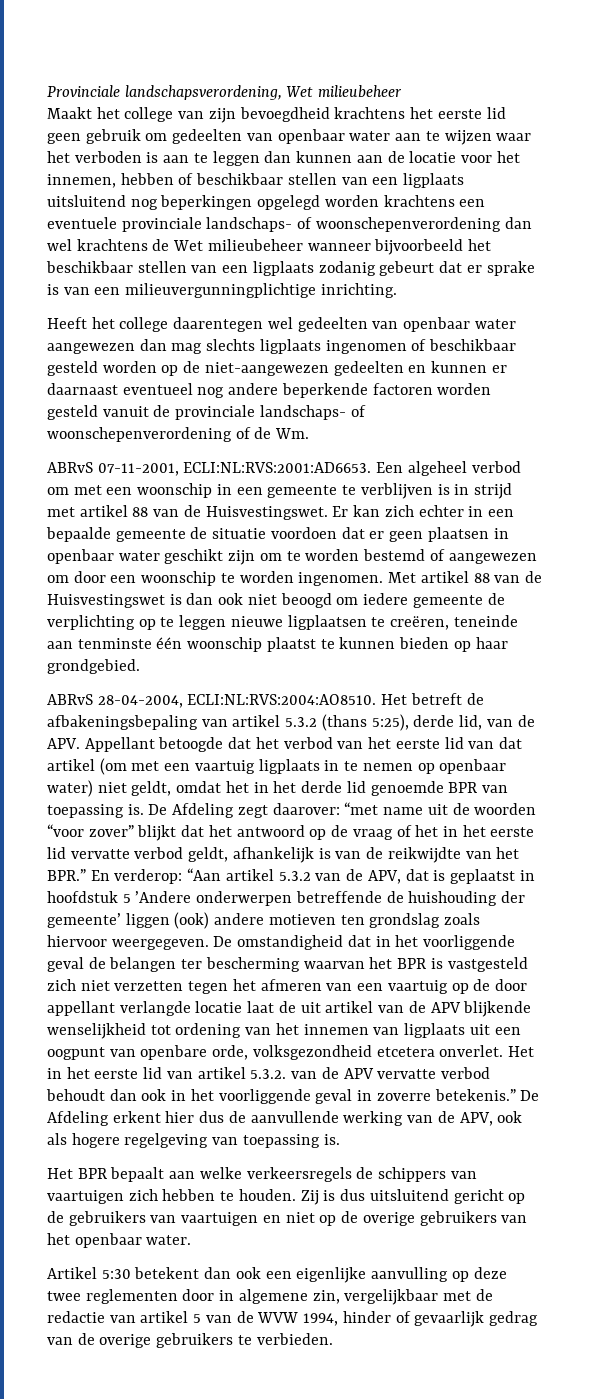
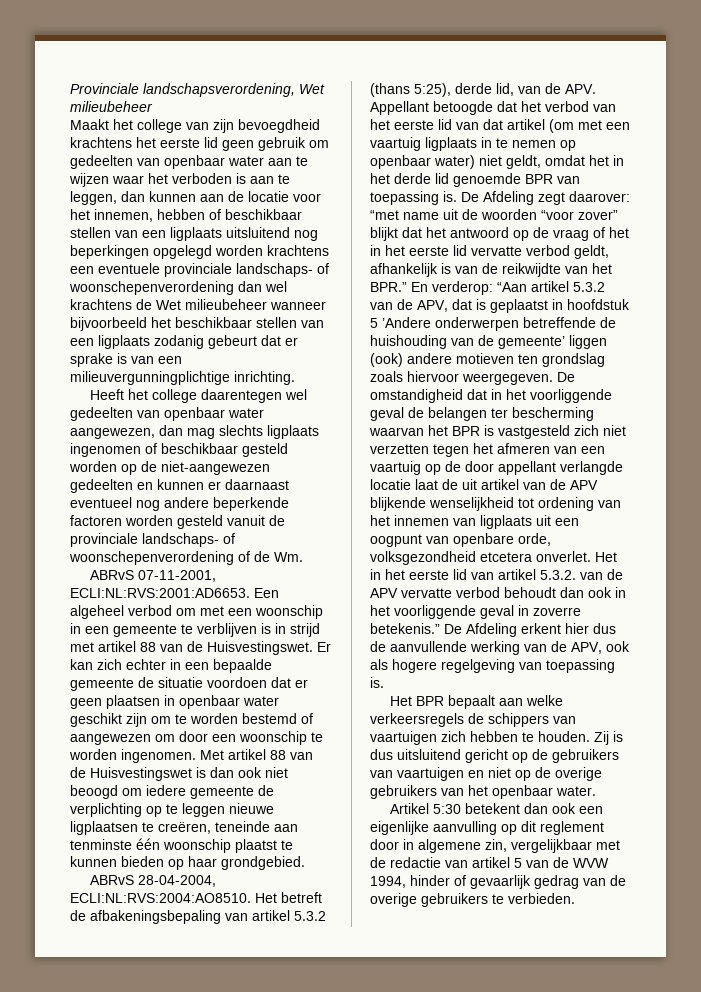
- Maakt het college van zijn bevoegdheid krachtens het eerste lid geen gebruik om gedeelten van openbaar water aan te wijzen waar het verboden is aan te leggen dan kunnen aan de locatie voor het innemen, hebben of beschikbaar stellen van een ligplaats uitsluitend nog beperkingen opgelegd worden krachtens een eventuele provinciale landschaps- of woonschepenverordening dan wel krachtens de Wet milieubeheer wanneer bijvoorbeeld het beschikbaar stellen van een ligplaats zodanig gebeurt dat er sprake is van een milieuvergunningplichtige inrichting.
+ Maakt het college van zijn bevoegdheid krachtens het eerste lid geen gebruik om gedeelten van openbaar water aan te wijzen waar het verboden is aan te leggen, dan kunnen aan de locatie voor het innemen, hebben of beschikbaar stellen van een ligplaats uitsluitend nog beperkingen opgelegd worden krachtens een eventuele provinciale landschaps- of woonschepenverordening dan wel krachtens de Wet milieubeheer wanneer bijvoorbeeld het beschikbaar stellen van een ligplaats zodanig gebeurt dat er sprake is van een milieuvergunningplichtige inrichting.
- Heeft het college daarentegen wel gedeelten van openbaar water aangewezen dan mag slechts ligplaats ingenomen of beschikbaar gesteld worden op de niet-aangewezen gedeelten en kunnen er daarnaast eventueel nog andere beperkende factoren worden gesteld vanuit de provinciale landschaps- of woonschepenverordening of de Wm.
+ Heeft het college daarentegen wel gedeelten van openbaar water aangewezen, dan mag slechts ligplaats ingenomen of beschikbaar gesteld worden op de niet-aangewezen gedeelten en kunnen er daarnaast eventueel nog andere beperkende factoren worden gesteld vanuit de provinciale landschaps- of woonschepenverordening of de Wm.
- “Aan artikel 5.3.2 van de APV, dat is geplaatst in hoofdstuk 5 ’Andere onderwerpen betreffende de huishouding der gemeente’ liggen (ook) andere motieven ten grondslag zoals hiervoor weergegeven.
+ “Aan artikel 5.3.2 van de APV, dat is geplaatst in hoofdstuk 5 ’Andere onderwerpen betreffende de huishouding van de gemeente’ liggen (ook) andere motieven ten grondslag zoals hiervoor weergegeven.
- Artikel 5:30 betekent dan ook een eigenlijke aanvulling op deze twee reglementen door in algemene zin, vergelijkbaar met de redactie van artikel 5 van de WVW 1994, hinder of gevaarlijk gedrag van de overige gebruikers te verbieden.
+ Artikel 5:30 betekent dan ook een eigenlijke aanvulling op dit reglement door in algemene zin, vergelijkbaar met de redactie van artikel 5 van de WVW 1994, hinder of gevaarlijk gedrag van de overige gebruikers te verbieden.

